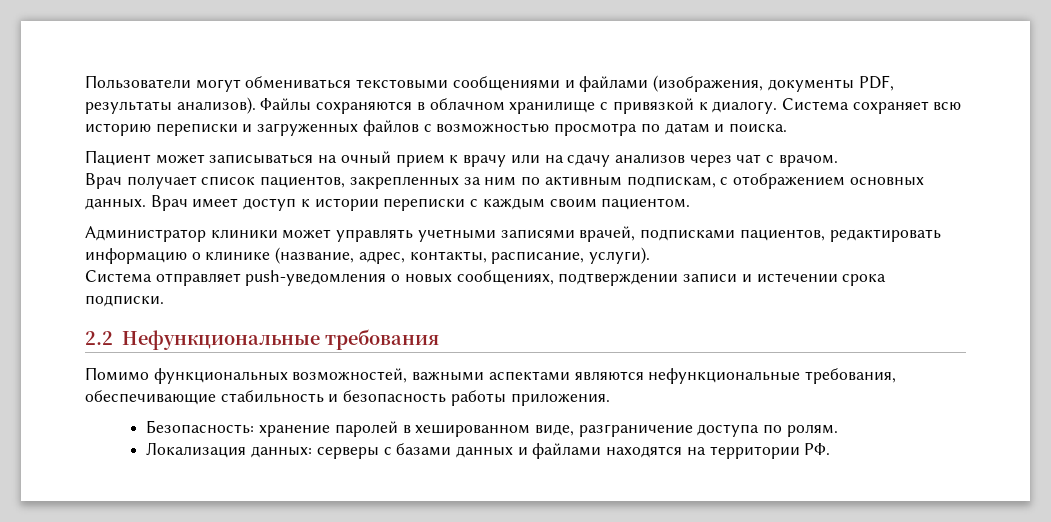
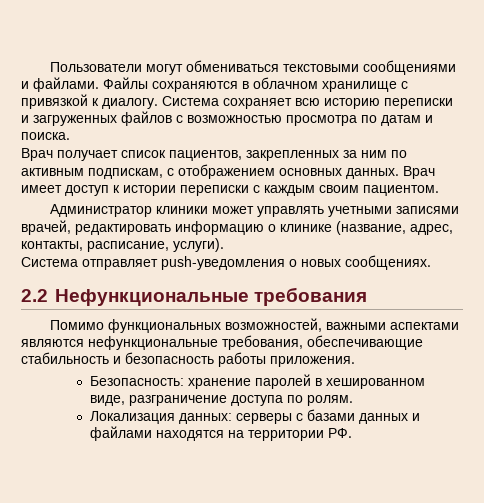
- Пользователи могут обмениваться текстовыми сообщениями и файлами (изображения, документы PDF, результаты анализов).
+ Пользователи могут обмениваться текстовыми сообщениями и файлами.
- Пациент может записываться на очный прием к врачу или на сдачу анализов через чат с врачом.
- Администратор клиники может управлять учетными записями врачей, подписками пациентов, редактировать информацию о клинике (название, адрес, контакты, расписание, услуги).
+ Администратор клиники может управлять учетными записями врачей, редактировать информацию о клинике (название, адрес, контакты, расписание, услуги).
- Система отправляет push-уведомления о новых сообщениях, подтверждении записи и истечении срока подписки.
+ Система отправляет push-уведомления о новых сообщениях.

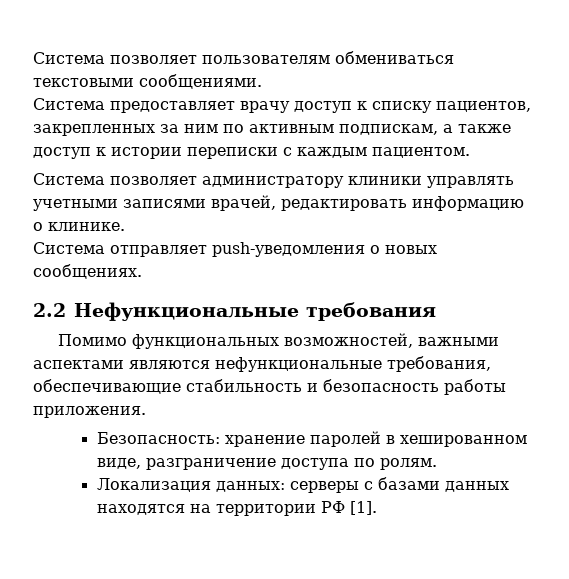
- Пользователи могут обмениваться текстовыми сообщениями и файлами. Файлы сохраняются в облачном хранилище с привязкой к диалогу. Система сохраняет всю историю переписки и загруженных файлов с возможностью просмотра по датам и поиска.
- Врач получает список пациентов, закрепленных за ним по активным подпискам, с отображением основных данных. Врач имеет доступ к истории переписки с каждым своим пациентом.
+ Система позволяет пользователям обмениваться текстовыми сообщениями.
+ Система предоставляет врачу доступ к списку пациентов, закрепленных за ним по активным подпискам, а также доступ к истории переписки с каждым пациентом.
- Администратор клиники может управлять учетными записями врачей, редактировать информацию о клинике (название, адрес, контакты, расписание, услуги).
+ Система позволяет администратору клиники управлять учетными записями врачей, редактировать информацию о клинике.
- Локализация данных: серверы с базами данных и файлами находятся на территории РФ.
+ Локализация данных: серверы с базами данных находятся на территории РФ [1].

